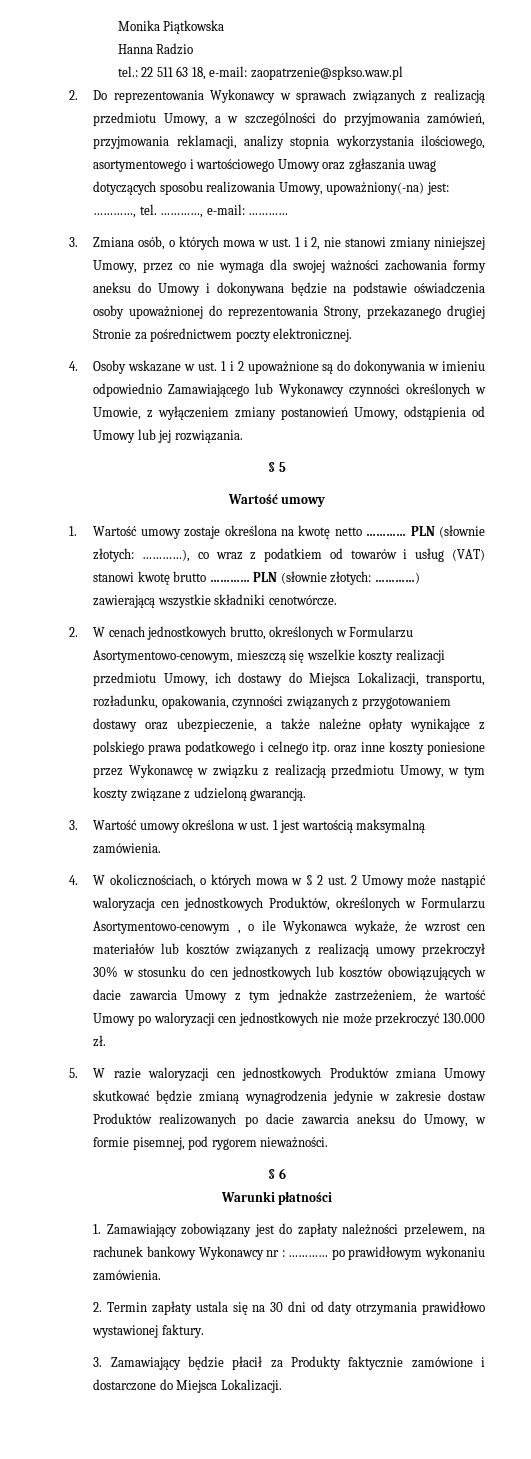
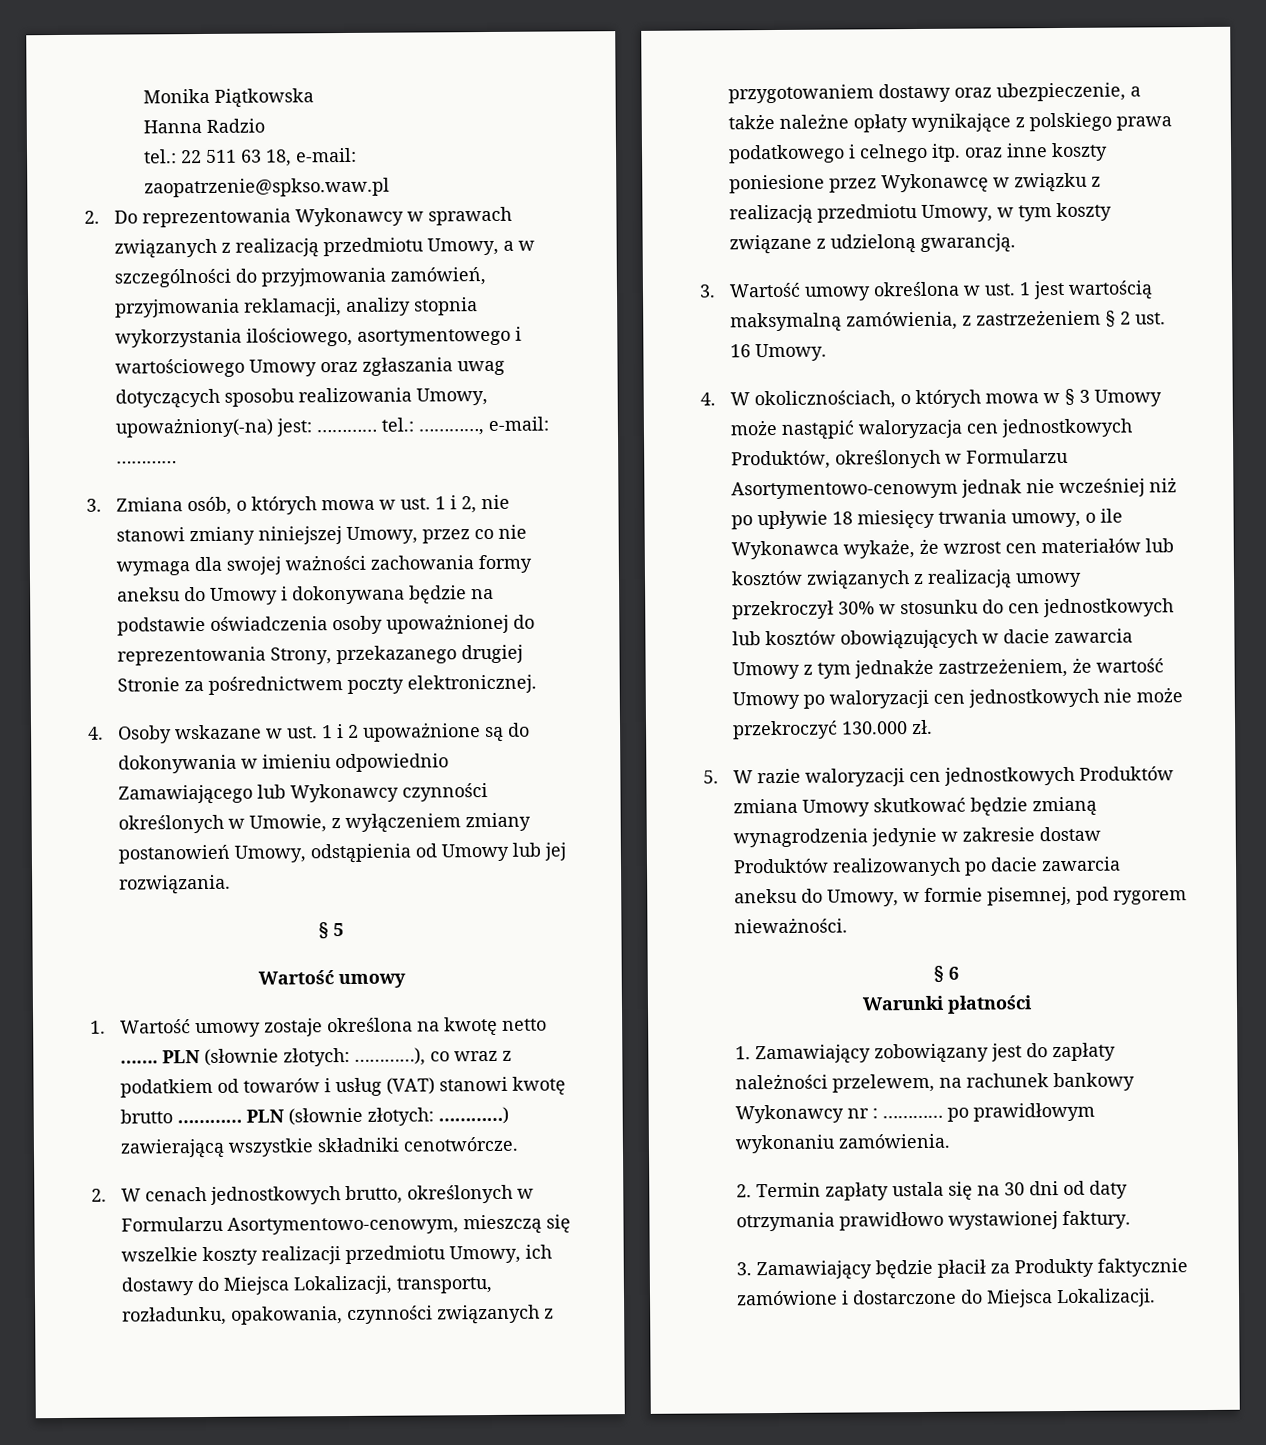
- 2. Do reprezentowania Wykonawcy w sprawach związanych z realizacją przedmiotu Umowy, a w szczególności do przyjmowania zamówień, przyjmowania reklamacji, analizy stopnia wykorzystania ilościowego, asortymentowego i wartościowego Umowy oraz zgłaszania uwag dotyczących sposobu realizowania Umowy, upoważniony(-na) jest: …………, tel. …………, e-mail: …………
+ 2. Do reprezentowania Wykonawcy w sprawach związanych z realizacją przedmiotu Umowy, a w szczególności do przyjmowania zamówień, przyjmowania reklamacji, analizy stopnia wykorzystania ilościowego, asortymentowego i wartościowego Umowy oraz zgłaszania uwag dotyczących sposobu realizowania Umowy, upoważniony(-na) jest: ………… tel.: …………, e-mail: …………
- 1. Wartość umowy zostaje określona na kwotę netto …………
+ 1. Wartość umowy zostaje określona na kwotę netto …….
- 3. Wartość umowy określona w ust. 1 jest wartością maksymalną zamówienia.
+ 3. Wartość umowy określona w ust. 1 jest wartością maksymalną zamówienia, z zastrzeżeniem § 2 ust. 16 Umowy.
- 4. W okolicznościach, o których mowa w § 2 ust. 2 Umowy może nastąpić waloryzacja cen jednostkowych Produktów, określonych w Formularzu Asortymentowo-cenowym , o ile Wykonawca wykaże, że wzrost cen materiałów lub kosztów związanych z realizacją umowy przekroczył 30% w stosunku do cen jednostkowych lub kosztów obowiązujących w dacie zawarcia Umowy z tym jednakże zastrzeżeniem, że wartość Umowy po waloryzacji cen jednostkowych nie może przekroczyć 130.000 zł.
+ 4. W okolicznościach, o których mowa w § 3 Umowy może nastąpić waloryzacja cen jednostkowych Produktów, określonych w Formularzu Asortymentowo-cenowym jednak nie wcześniej niż po upływie 18 miesięcy trwania umowy, o ile Wykonawca wykaże, że wzrost cen materiałów lub kosztów związanych z realizacją umowy przekroczył 30% w stosunku do cen jednostkowych lub kosztów obowiązujących w dacie zawarcia Umowy z tym jednakże zastrzeżeniem, że wartość Umowy po waloryzacji cen jednostkowych nie może przekroczyć 130.000 zł.

